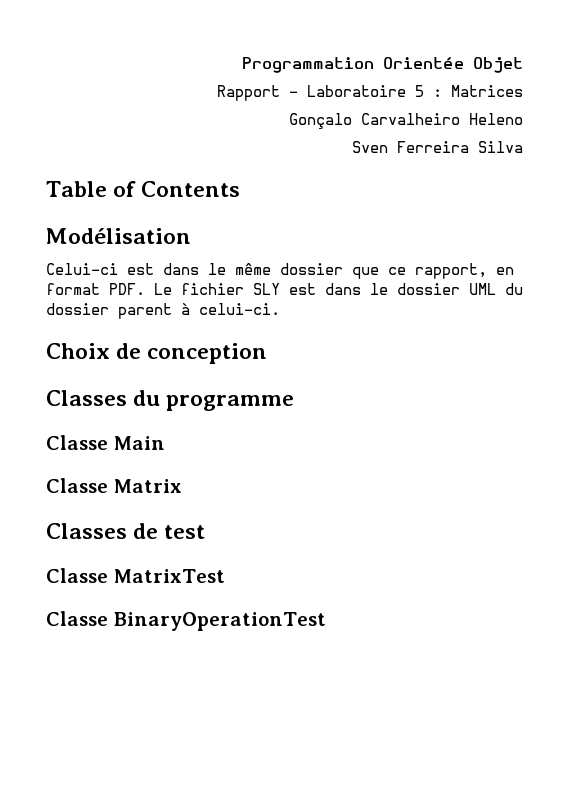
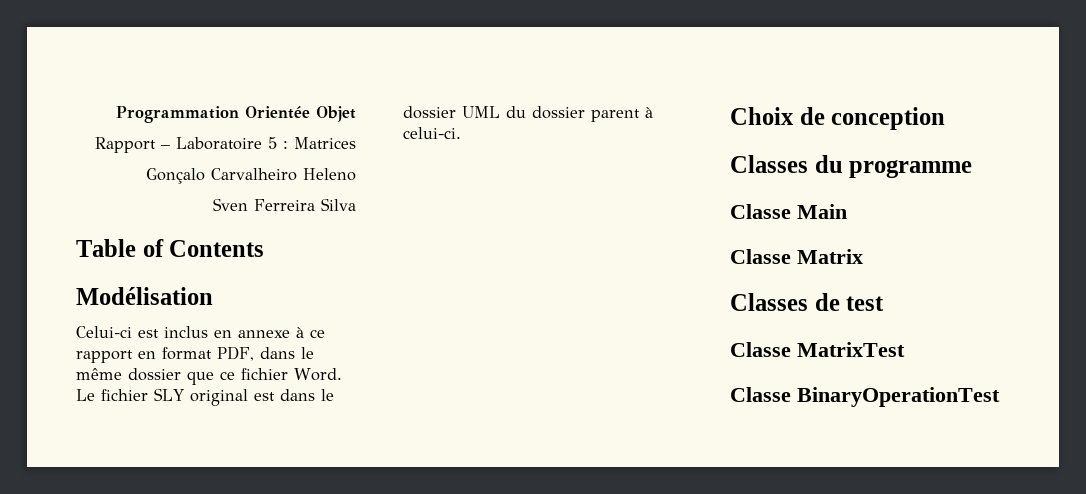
- Celui-ci est dans le même dossier que ce rapport, en format PDF. Le fichier SLY est dans le dossier UML du dossier parent à celui-ci.
+ Celui-ci est inclus en annexe à ce rapport en format PDF, dans le même dossier que ce fichier Word. Le fichier SLY original est dans le dossier UML du dossier parent à celui-ci.

